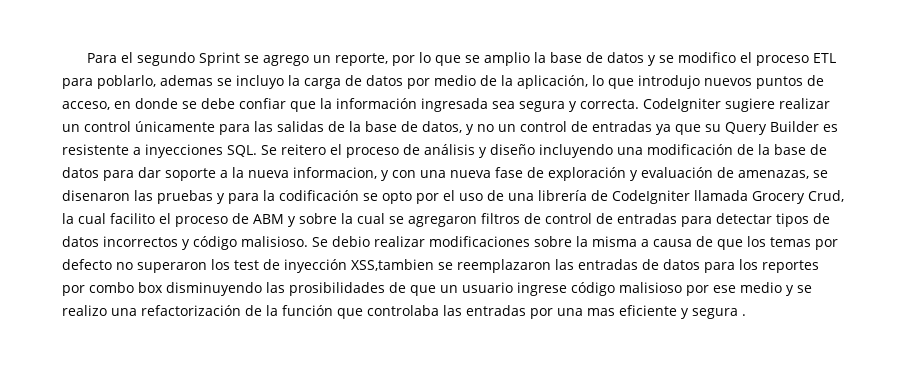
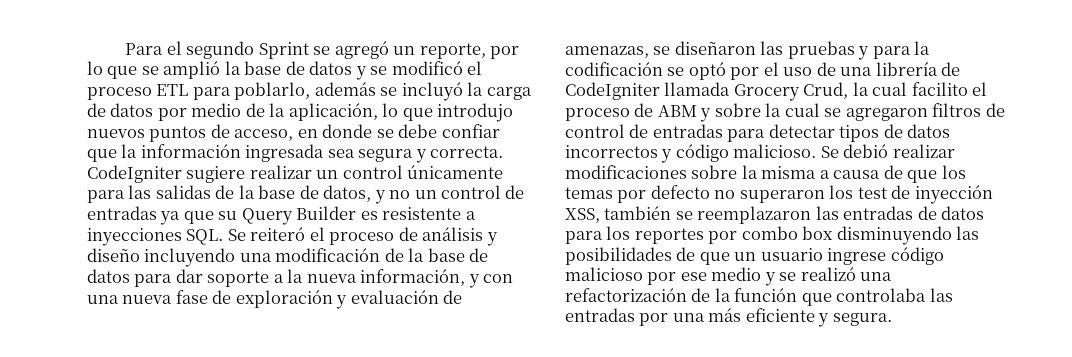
- Para el segundo Sprint se agrego un reporte, por lo que se amplio la base de datos y se modifico el proceso ETL para poblarlo, ademas se incluyo la carga de datos por medio de la aplicación, lo que introdujo nuevos puntos de acceso, en donde se debe confiar que la información ingresada sea segura y correcta.
+ Para el segundo Sprint se agregó un reporte, por lo que se amplió la base de datos y se modificó el proceso ETL para poblarlo, además se incluyó la carga de datos por medio de la aplicación, lo que introdujo nuevos puntos de acceso, en donde se debe confiar que la información ingresada sea segura y correcta.
- CodeIgniter sugiere realizar un control únicamente para las salidas de la base de datos, y no un control de entradas ya que su Query Builder es resistente a inyecciones SQL. Se reitero el proceso de análisis y diseño incluyendo una modificación de la base de datos para dar soporte a la nueva informacion, y con una nueva fase de exploración y evaluación de amenazas, se disenaron las pruebas y para la codificación se opto por el uso de una librería de CodeIgniter llamada Grocery Crud, la cual facilito el proceso de ABM y sobre la cual se agregaron filtros de control de entradas para detectar tipos de datos incorrectos y código malisioso. Se debio realizar modificaciones sobre la misma a causa de que los temas por defecto no superaron los test de inyección XSS,tambien se reemplazaron las entradas de datos para los reportes por combo box disminuyendo las prosibilidades de que un usuario ingrese código malisioso por ese medio y se realizo una refactorización de la función que controlaba las entradas por una mas eficiente y segura .
+ CodeIgniter sugiere realizar un control únicamente para las salidas de la base de datos, y no un control de entradas ya que su Query Builder es resistente a inyecciones SQL. Se reiteró el proceso de análisis y diseño incluyendo una modificación de la base de datos para dar soporte a la nueva información, y con una nueva fase de exploración y evaluación de amenazas, se diseñaron las pruebas y para la codificación se optó por el uso de una librería de CodeIgniter llamada Grocery Crud, la cual facilito el proceso de ABM y sobre la cual se agregaron filtros de control de entradas para detectar tipos de datos incorrectos y código malicioso. Se debió realizar modificaciones sobre la misma a causa de que los temas por defecto no superaron los test de inyección XSS, también se reemplazaron las entradas de datos para los reportes por combo box disminuyendo las posibilidades de que un usuario ingrese código malicioso por ese medio y se realizó una refactorización de la función que controlaba las entradas por una más eficiente y segura.

